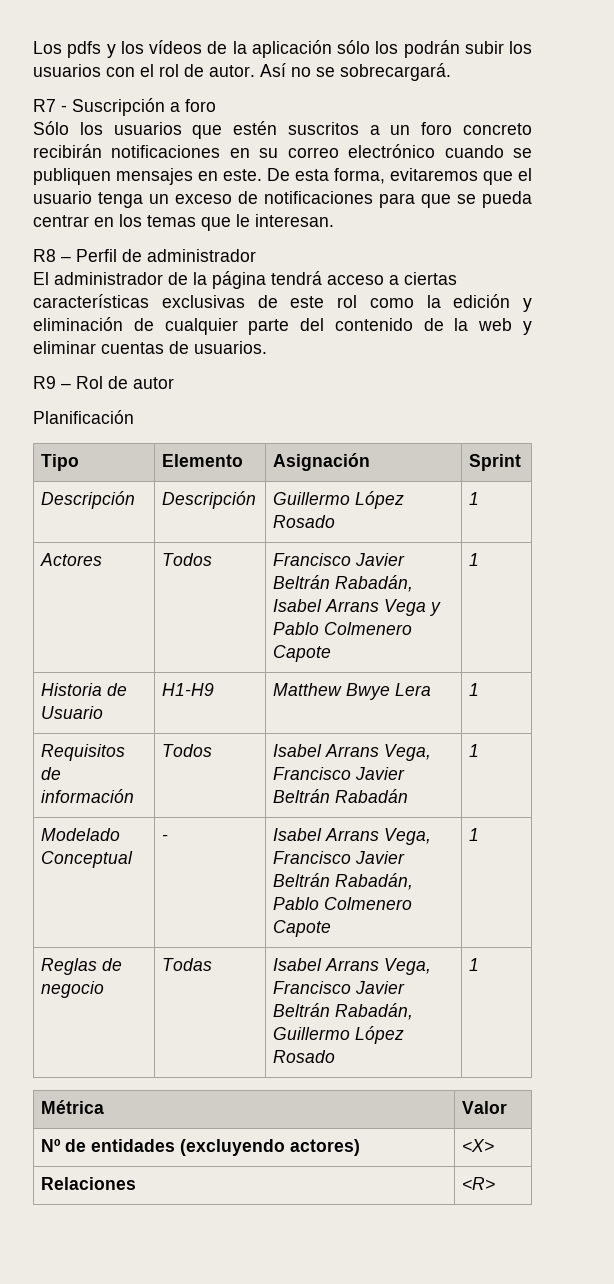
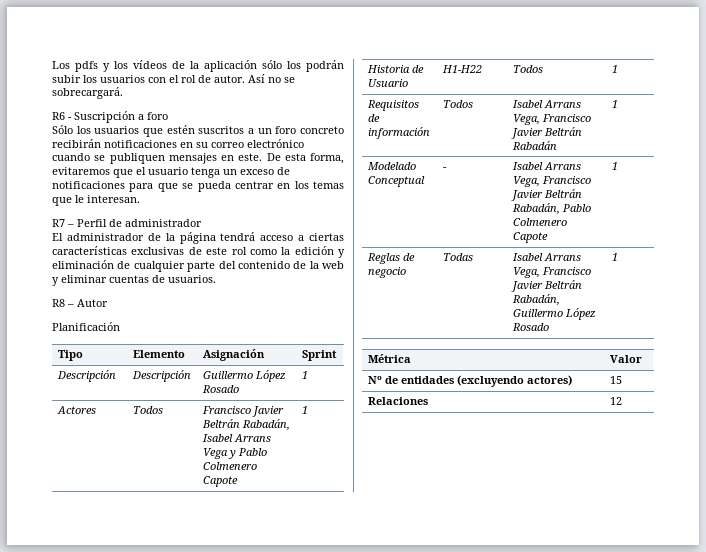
- R7 - Suscripción a foro
+ R6 - Suscripción a foro
- R8 – Perfil de administrador
+ R7 – Perfil de administrador
- R9 – Rol de autor
+ R8 – Autor
- Historia de Usuario | H1-H9 | Matthew Bwye Lera | 1
+ Historia de Usuario | H1-H22 | Todos | 1
- Nº de entidades (excluyendo actores) | <X>
+ Nº de entidades (excluyendo actores) | 15
- Relaciones | <R>
+ Relaciones | 12

